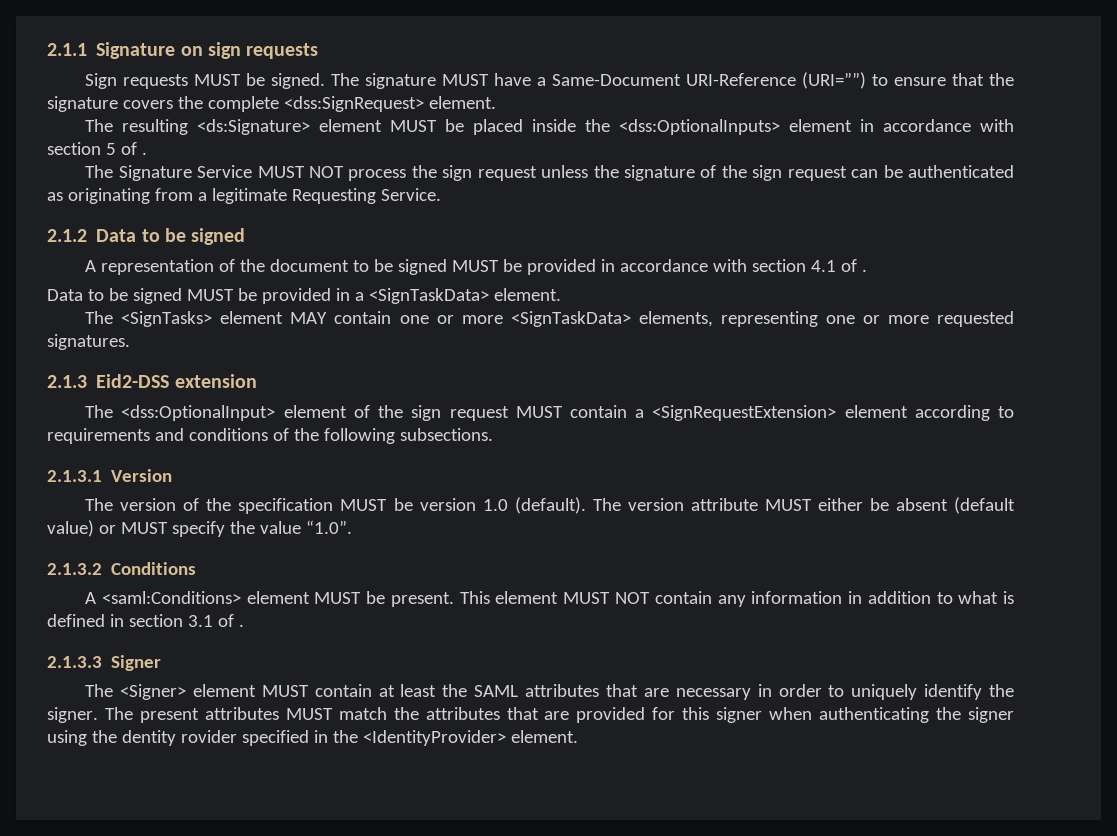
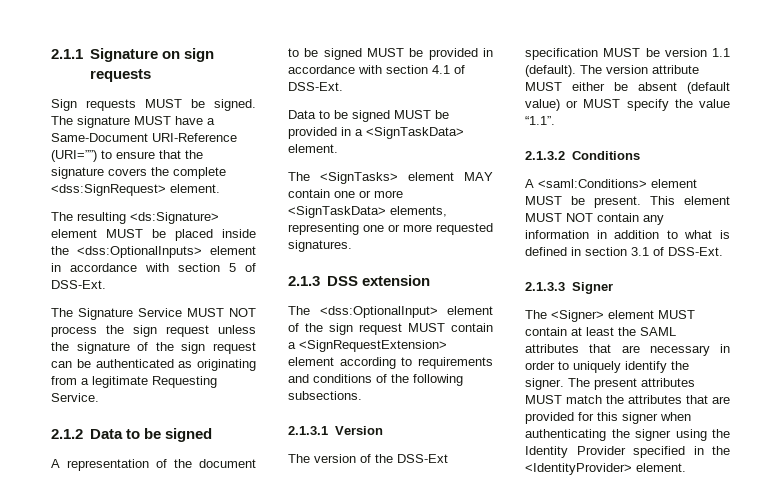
- The resulting <ds:Signature> element MUST be placed inside the <dss:OptionalInputs> element in accordance with section 5 of .
+ The resulting <ds:Signature> element MUST be placed inside the <dss:OptionalInputs> element in accordance with section 5 of DSS-Ext.
- A representation of the document to be signed MUST be provided in accordance with section 4.1 of .
+ A representation of the document to be signed MUST be provided in accordance with section 4.1 of DSS-Ext.
- 2.1.3 Eid2-DSS extension
+ 2.1.3 DSS extension
- The version of the specification MUST be version 1.0 (default).
+ The version of the DSS-Ext specification MUST be version 1.1 (default).
- The version attribute MUST either be absent (default value) or MUST specify the value “1.0”.
+ The version attribute MUST either be absent (default value) or MUST specify the value “1.1”.
- This element MUST NOT contain any information in addition to what is defined in section 3.1 of .
+ This element MUST NOT contain any information in addition to what is defined in section 3.1 of DSS-Ext.
- The present attributes MUST match the attributes that are provided for this signer when authenticating the signer using the dentity rovider specified in the <IdentityProvider> element.
+ The present attributes MUST match the attributes that are provided for this signer when authenticating the signer using the Identity Provider specified in the <IdentityProvider> element.

